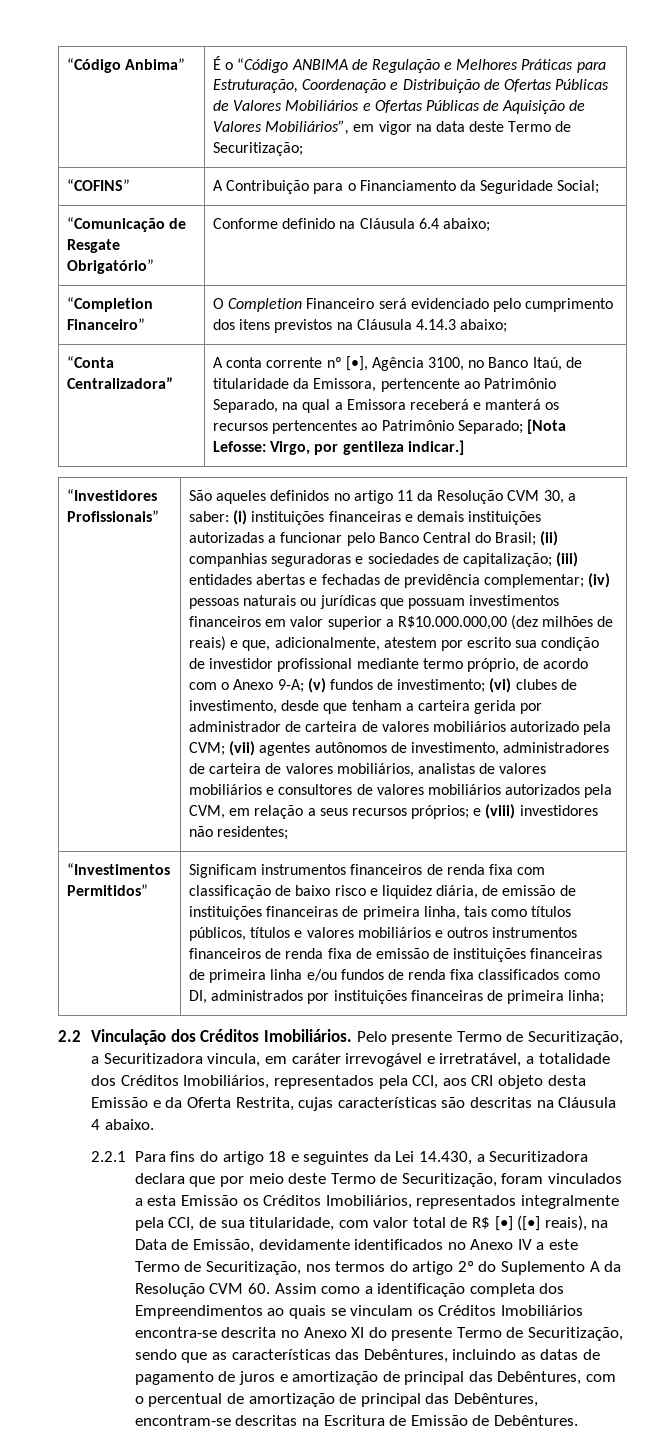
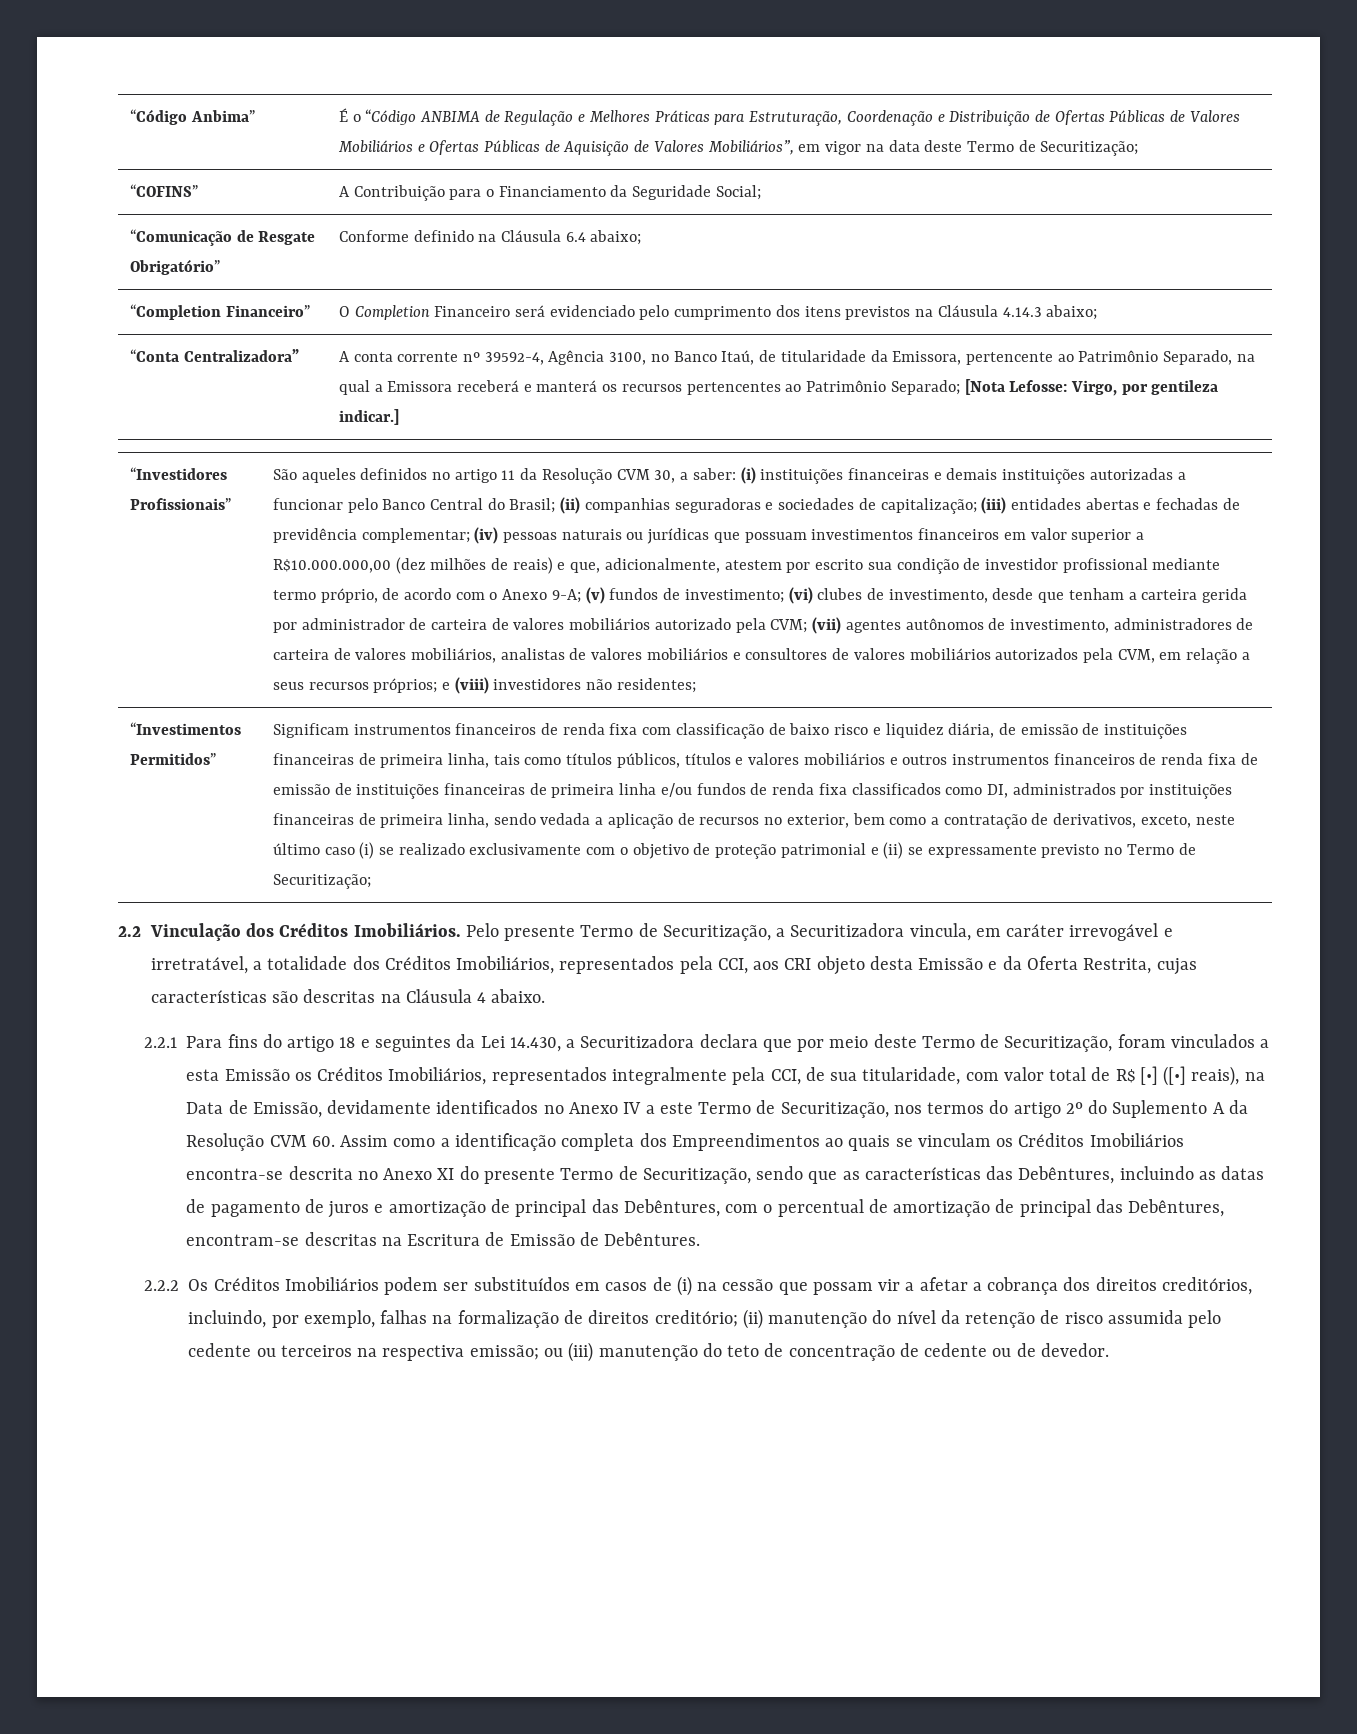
- “Conta Centralizadora” | A conta corrente nº [•], Agência 3100, no Banco Itaú, de titularidade da Emissora, pertencente ao Patrimônio Separado, na qual a Emissora receberá e manterá os recursos pertencentes ao Patrimônio Separado; [Nota Lefosse: Virgo, por gentileza indicar.]
+ “Conta Centralizadora” | A conta corrente nº 39592-4, Agência 3100, no Banco Itaú, de titularidade da Emissora, pertencente ao Patrimônio Separado, na qual a Emissora receberá e manterá os recursos pertencentes ao Patrimônio Separado; [Nota Lefosse: Virgo, por gentileza indicar.]
- Significam instrumentos financeiros de renda fixa com classificação de baixo risco e liquidez diária, de emissão de instituições financeiras de primeira linha, tais como títulos públicos, títulos e valores mobiliários e outros instrumentos financeiros de renda fixa de emissão de instituições financeiras de primeira linha e/ou fundos de renda fixa classificados como DI, administrados por instituições financeiras de primeira linha;
+ Significam instrumentos financeiros de renda fixa com classificação de baixo risco e liquidez diária, de emissão de instituições financeiras de primeira linha, tais como títulos públicos, títulos e valores mobiliários e outros instrumentos financeiros de renda fixa de emissão de instituições financeiras de primeira linha e/ou fundos de renda fixa classificados como DI, administrados por instituições financeiras de primeira linha, sendo vedada a aplicação de recursos no exterior, bem como a contratação de derivativos, exceto, neste último caso (i) se realizado exclusivamente com o objetivo de proteção patrimonial e (ii) se expressamente previsto no Termo de Securitização;
+ 2.2.2 Os Créditos Imobiliários podem ser substituídos em casos de (i) na cessão que possam vir a afetar a cobrança dos direitos creditórios, incluindo, por exemplo, falhas na formalização de direitos creditório; (ii) manutenção do nível da retenção de risco assumida pelo cedente ou terceiros na respectiva emissão; ou (iii) manutenção do teto de concentração de cedente ou de devedor.

